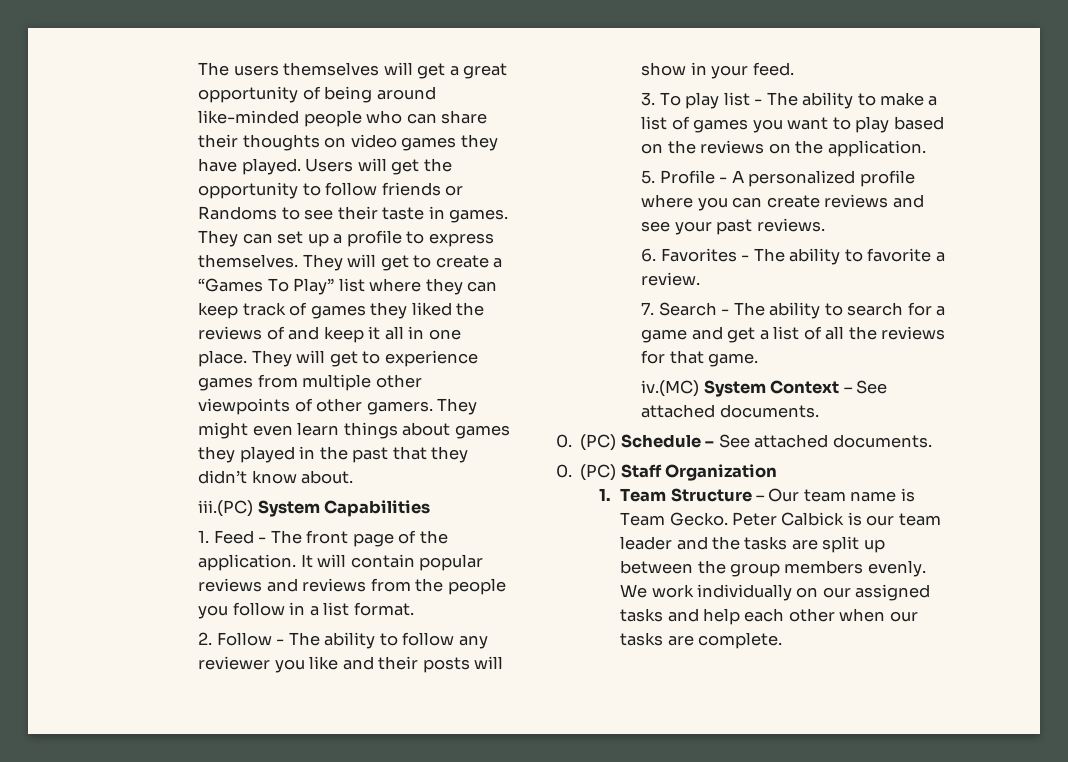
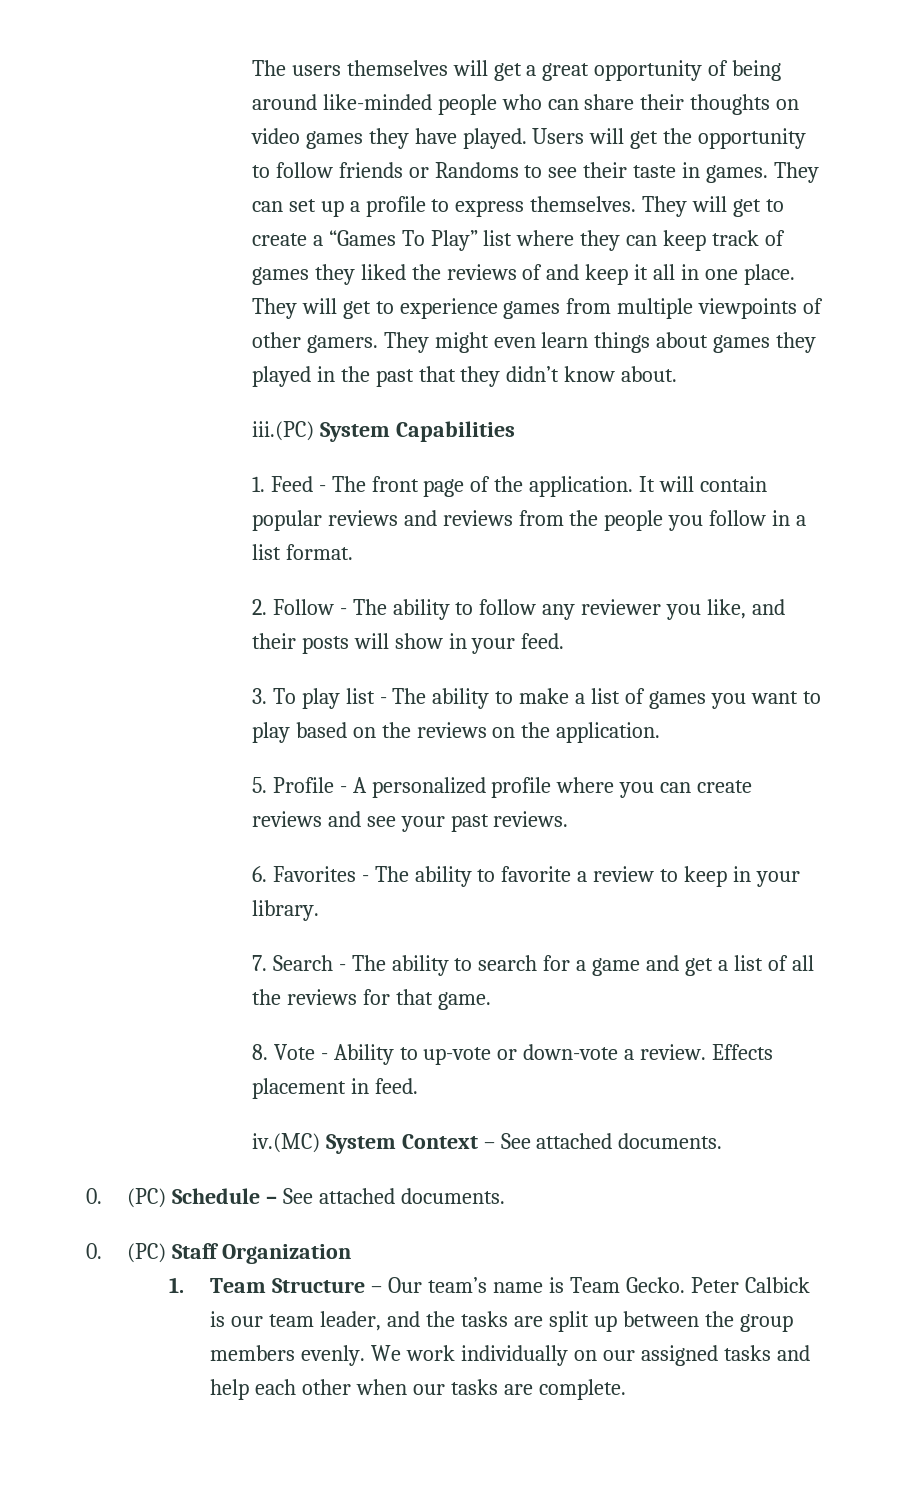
- They will get to experience games from multiple other viewpoints of other gamers.
+ They will get to experience games from multiple viewpoints of other gamers.
- 2. Follow - The ability to follow any reviewer you like and their posts will show in your feed.
+ 2. Follow - The ability to follow any reviewer you like, and their posts will show in your feed.
- 6. Favorites - The ability to favorite a review.
+ 6. Favorites - The ability to favorite a review to keep in your library.
+ 8. Vote - Ability to up-vote or down-vote a review. Effects placement in feed.
- 1. Team Structure – Our team name is Team Gecko.
+ 1. Team Structure – Our team’s name is Team Gecko.
- Peter Calbick is our team leader and the tasks are split up between the group members evenly.
+ Peter Calbick is our team leader, and the tasks are split up between the group members evenly.

